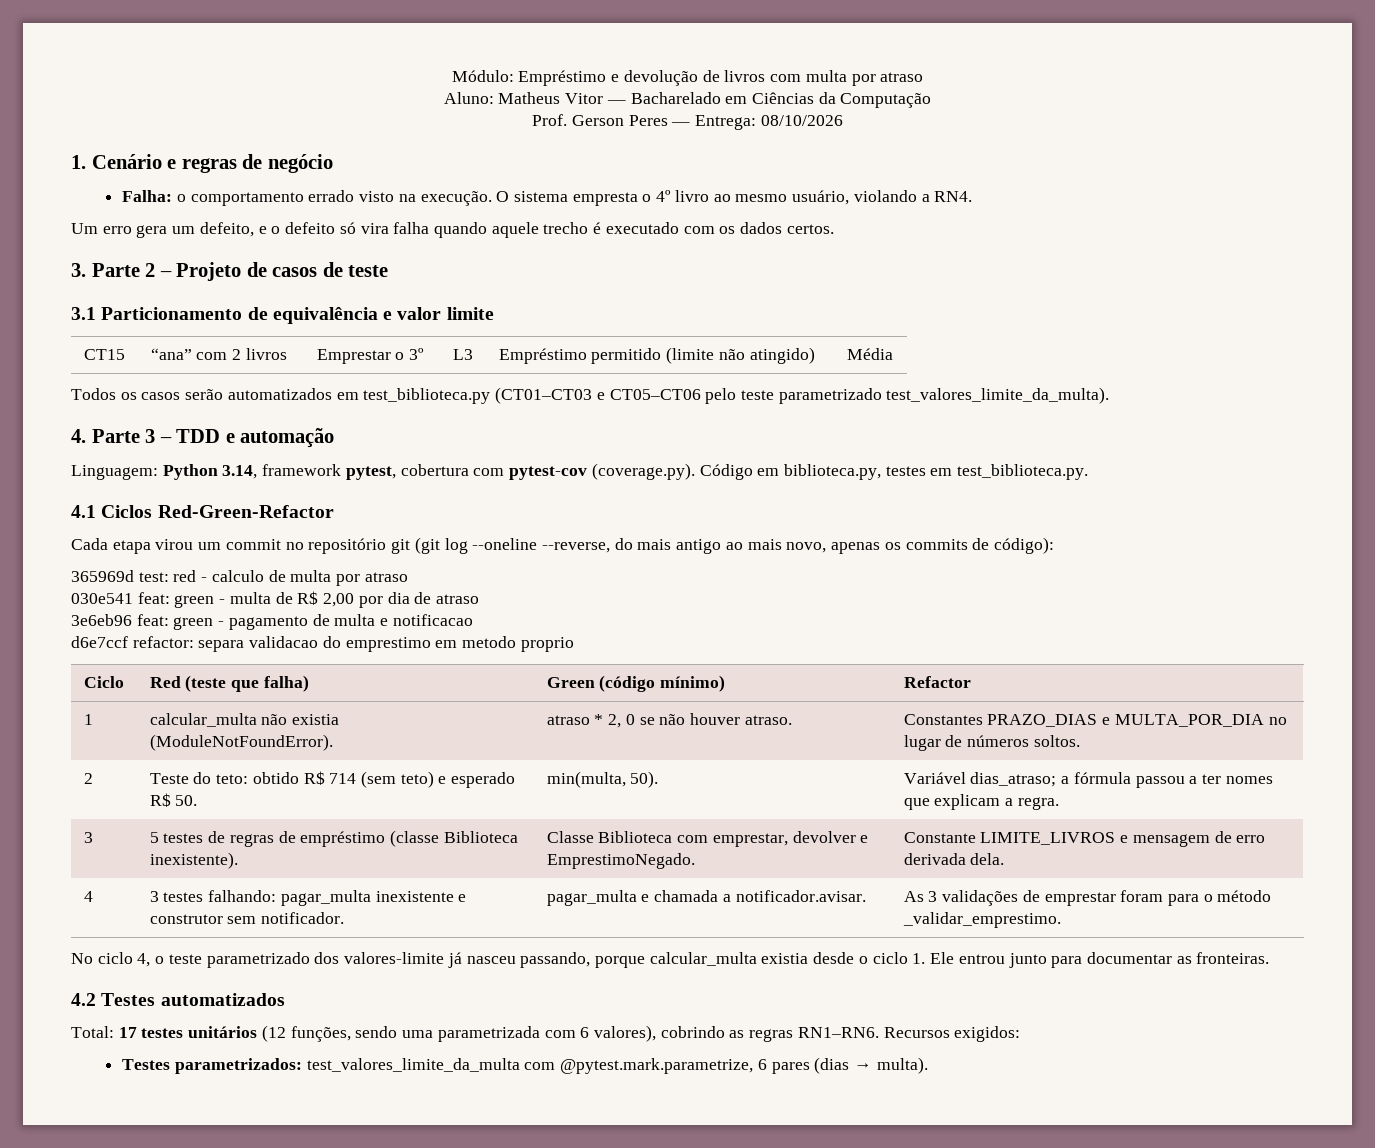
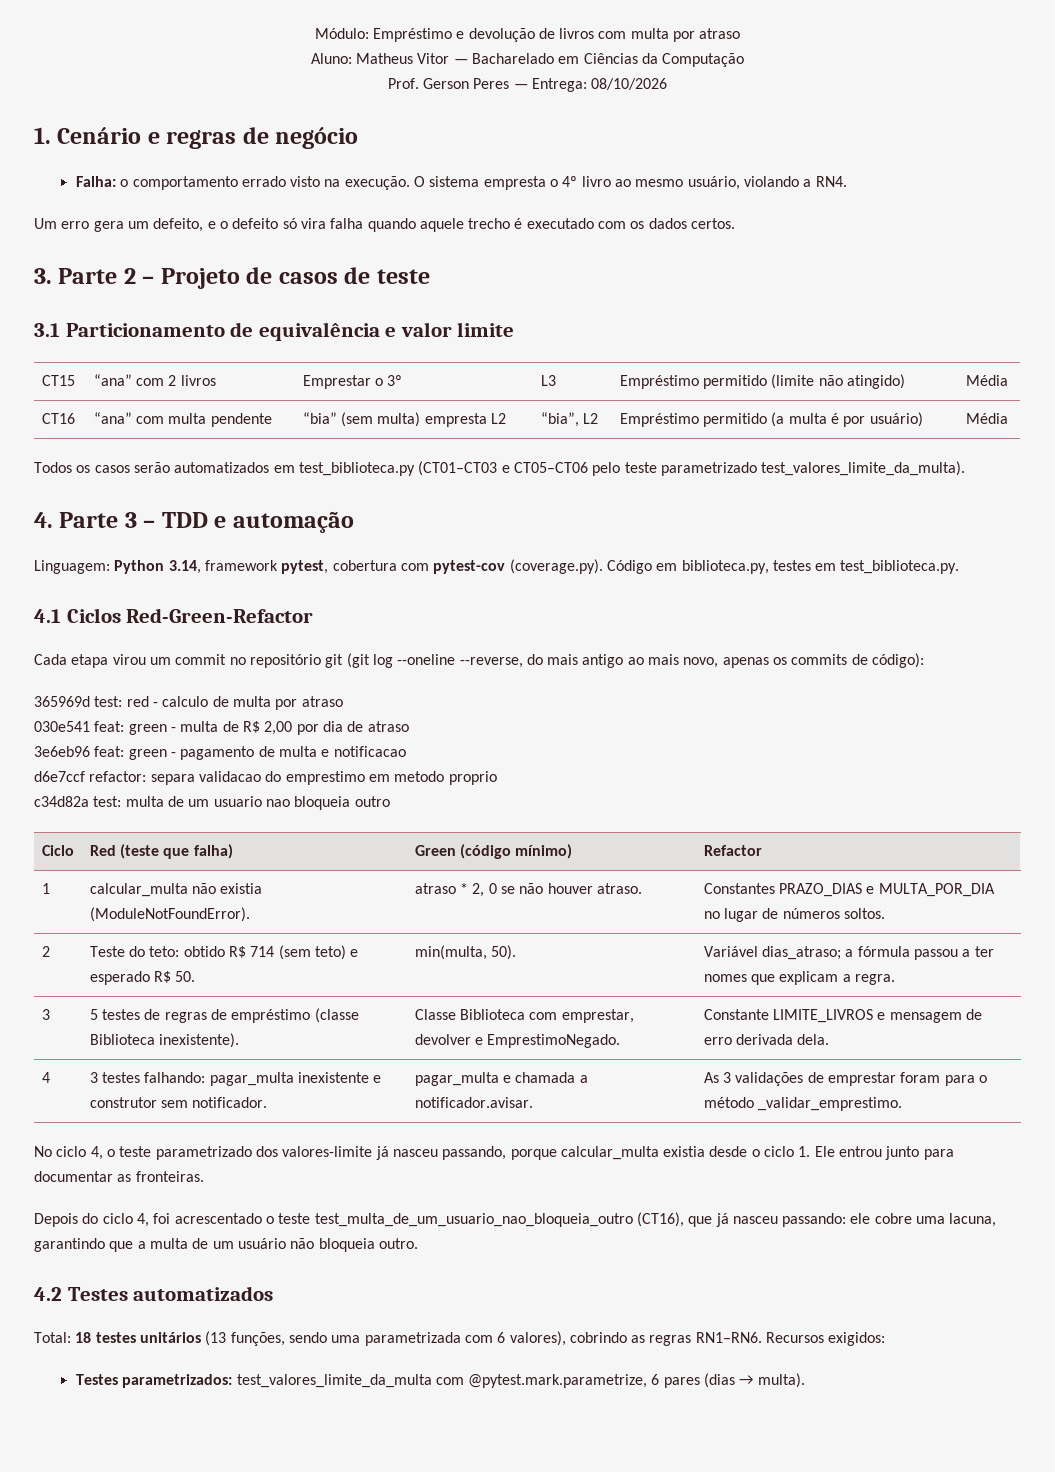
+ CT16 | “ana” com multa pendente | “bia” (sem multa) empresta L2 | “bia”, L2 | Empréstimo permitido (a multa é por usuário) | Média
+ c34d82a test: multa de um usuario nao bloqueia outro
+ Depois do ciclo 4, foi acrescentado o teste test_multa_de_um_usuario_nao_bloqueia_outro (CT16), que já nasceu passando: ele cobre uma lacuna, garantindo que a multa de um usuário não bloqueia outro.
- Total: 17 testes unitários (12 funções, sendo uma parametrizada com 6 valores), cobrindo as regras RN1–RN6.
+ Total: 18 testes unitários (13 funções, sendo uma parametrizada com 6 valores), cobrindo as regras RN1–RN6.

